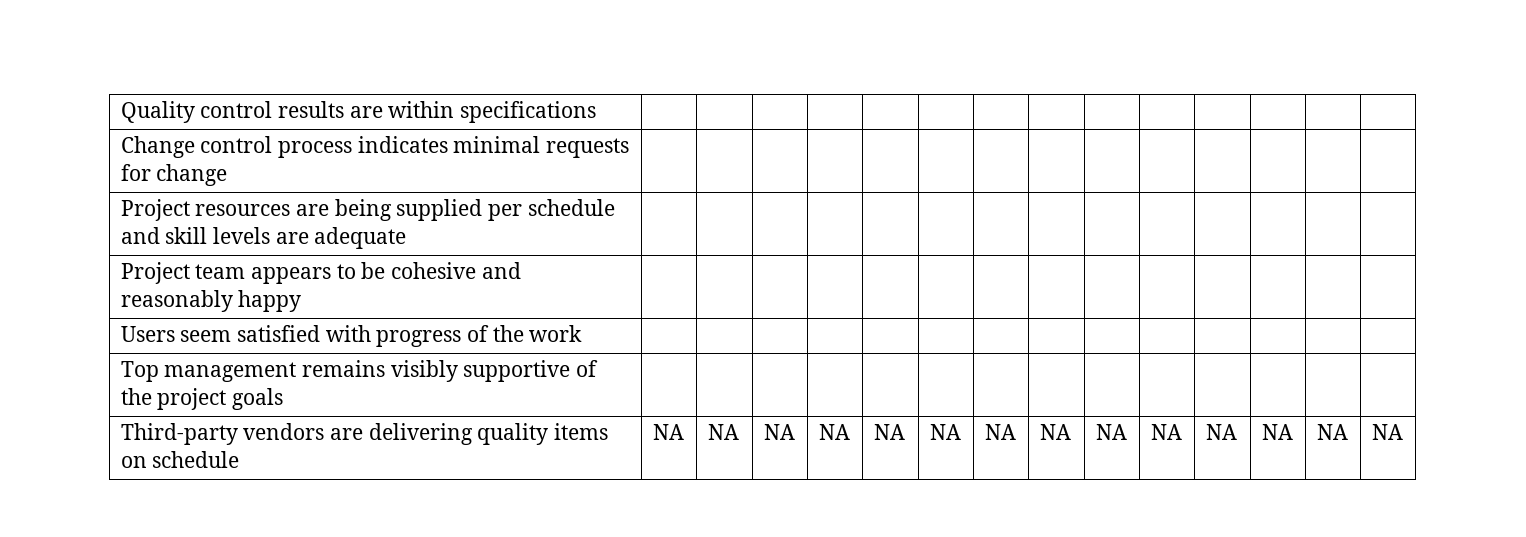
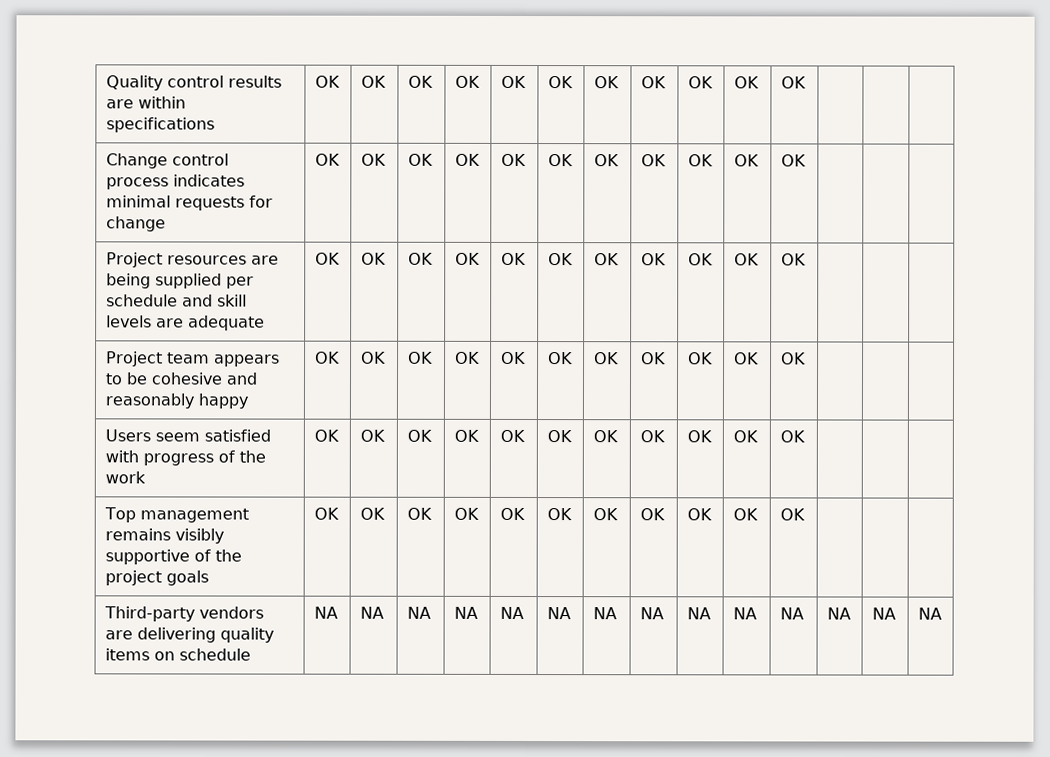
- Quality control results are within specifications | | | | | | | | | | | | | |
+ Quality control results are within specifications | OK | OK | OK | OK | OK | OK | OK | OK | OK | OK | OK | | |
- Change control process indicates minimal requests for change | | | | | | | | | | | | | |
+ Change control process indicates minimal requests for change | OK | OK | OK | OK | OK | OK | OK | OK | OK | OK | OK | | |
- Project resources are being supplied per schedule and skill levels are adequate | | | | | | | | | | | | | |
+ Project resources are being supplied per schedule and skill levels are adequate | OK | OK | OK | OK | OK | OK | OK | OK | OK | OK | OK | | |
- Project team appears to be cohesive and reasonably happy | | | | | | | | | | | | | |
+ Project team appears to be cohesive and reasonably happy | OK | OK | OK | OK | OK | OK | OK | OK | OK | OK | OK | | |
- Users seem satisfied with progress of the work | | | | | | | | | | | | | |
+ Users seem satisfied with progress of the work | OK | OK | OK | OK | OK | OK | OK | OK | OK | OK | OK | | |
- Top management remains visibly supportive of the project goals | | | | | | | | | | | | | |
+ Top management remains visibly supportive of the project goals | OK | OK | OK | OK | OK | OK | OK | OK | OK | OK | OK | | |

